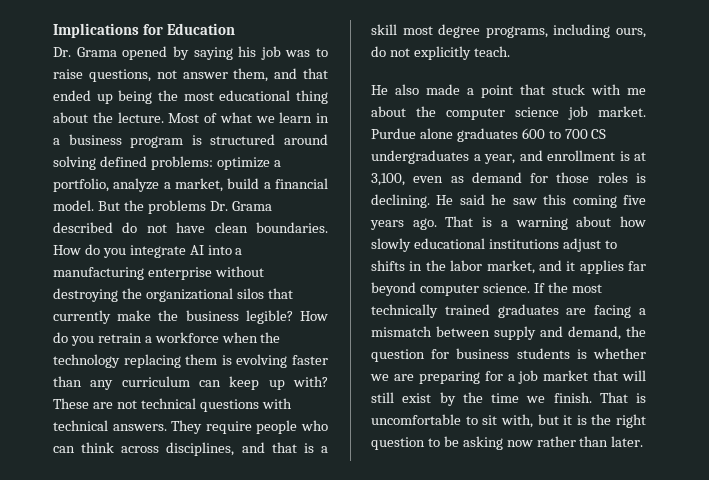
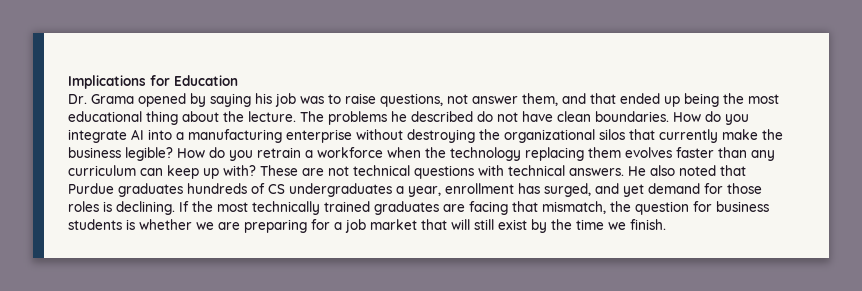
- Most of what we learn in a business program is structured around solving defined problems: optimize a portfolio, analyze a market, build a financial model. But the problems Dr. Grama described do not have clean boundaries.
+ The problems he described do not have clean boundaries.
- How do you retrain a workforce when the technology replacing them is evolving faster than any curriculum can keep up with?
+ How do you retrain a workforce when the technology replacing them evolves faster than any curriculum can keep up with?
- They require people who can think across disciplines, and that is a skill most degree programs, including ours, do not explicitly teach.
- He also made a point that stuck with me about the computer science job market. Purdue alone graduates 600 to 700 CS undergraduates a year, and enrollment is at 3,100, even as demand for those roles is declining.
+ He also noted that Purdue graduates hundreds of CS undergraduates a year, enrollment has surged, and yet demand for those roles is declining.
- He said he saw this coming five years ago. That is a warning about how slowly educational institutions adjust to shifts in the labor market, and it applies far beyond computer science.
- If the most technically trained graduates are facing a mismatch between supply and demand, the question for business students is whether we are preparing for a job market that will still exist by the time we finish. That is uncomfortable to sit with, but it is the right question to be asking now rather than later.
+ If the most technically trained graduates are facing that mismatch, the question for business students is whether we are preparing for a job market that will still exist by the time we finish.

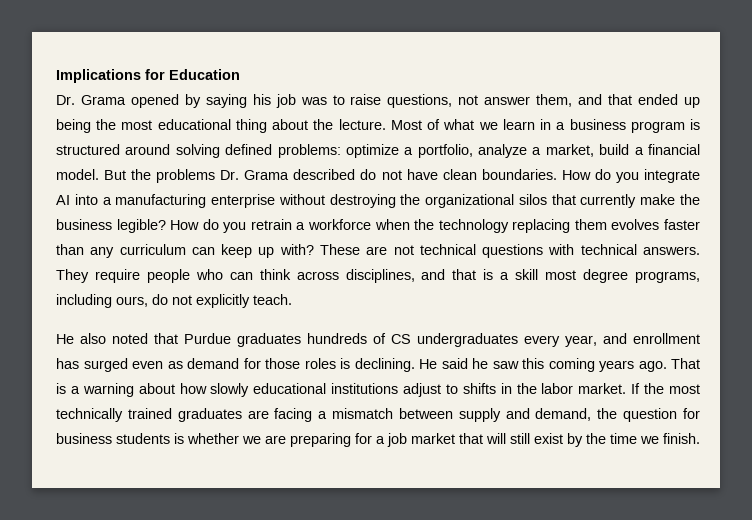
- The problems he described do not have clean boundaries.
+ Most of what we learn in a business program is structured around solving defined problems: optimize a portfolio, analyze a market, build a financial model. But the problems Dr. Grama described do not have clean boundaries.
- These are not technical questions with technical answers. He also noted that Purdue graduates hundreds of CS undergraduates a year, enrollment has surged, and yet demand for those roles is declining.
+ These are not technical questions with technical answers. They require people who can think across disciplines, and that is a skill most degree programs, including ours, do not explicitly teach.
+ He also noted that Purdue graduates hundreds of CS undergraduates every year, and enrollment has surged even as demand for those roles is declining.
+ He said he saw this coming years ago. That is a warning about how slowly educational institutions adjust to shifts in the labor market.
- If the most technically trained graduates are facing that mismatch, the question for business students is whether we are preparing for a job market that will still exist by the time we finish.
+ If the most technically trained graduates are facing a mismatch between supply and demand, the question for business students is whether we are preparing for a job market that will still exist by the time we finish.

